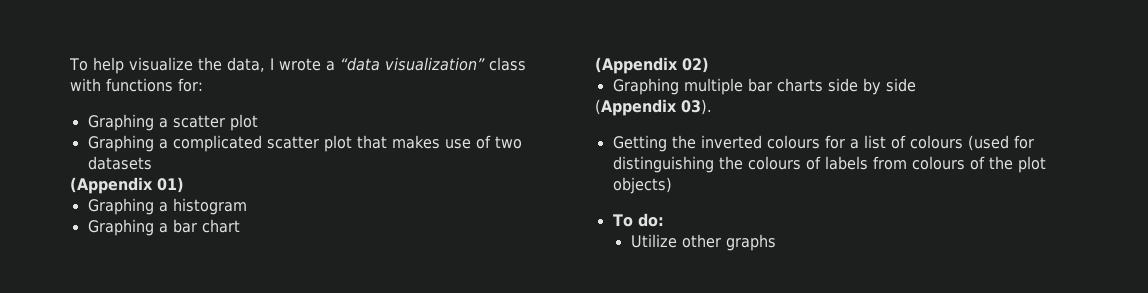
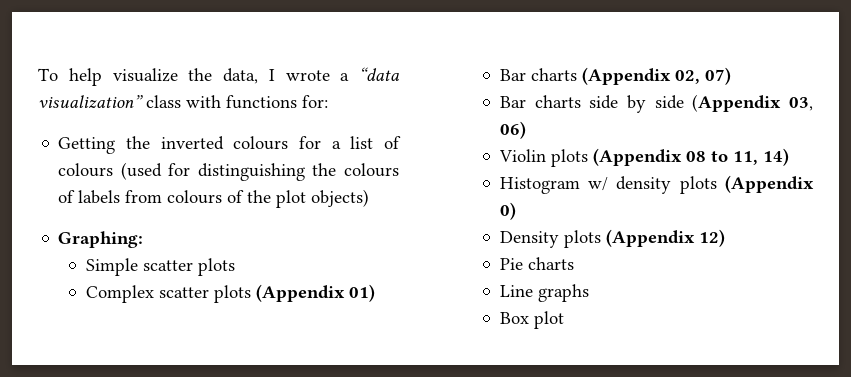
- Graphing a scatter plot
- Graphing a complicated scatter plot that makes use of two datasets
- (Appendix 01)
- Graphing a histogram
- Graphing a bar chart
- (Appendix 02)
- Graphing multiple bar charts side by side
- (Appendix 03).
- To do:
- Utilize other graphs
+ Graphing:
+ Simple scatter plots
+ Complex scatter plots (Appendix 01)
+ Bar charts (Appendix 02, 07)
+ Bar charts side by side (Appendix 03, 06)
+ Violin plots (Appendix 08 to 11, 14)
+ Histogram w/ density plots (Appendix 0)
+ Density plots (Appendix 12)
+ Pie charts
+ Line graphs
+ Box plot

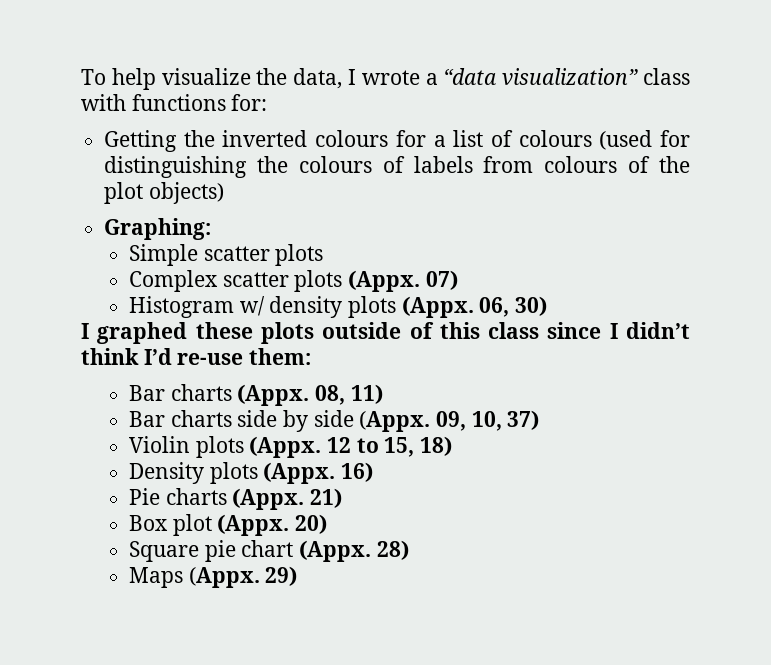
- Complex scatter plots (Appendix 01)
- Bar charts (Appendix 02, 07)
+ Complex scatter plots (Appx. 07)
+ Histogram w/ density plots (Appx. 06, 30)
+ I graphed these plots outside of this class since I didn’t think I’d re-use them:
+ Bar charts (Appx. 08, 11)
- Bar charts side by side (Appendix 03, 06)
- Violin plots (Appendix 08 to 11, 14)
- Histogram w/ density plots (Appendix 0)
+ Bar charts side by side (Appx. 09, 10, 37)
+ Violin plots (Appx. 12 to 15, 18)
- Density plots (Appendix 12)
+ Density plots (Appx. 16)
- Pie charts
- Line graphs
+ Pie charts (Appx. 21)
- Box plot
+ Box plot (Appx. 20)
+ Square pie chart (Appx. 28)
+ Maps (Appx. 29)

